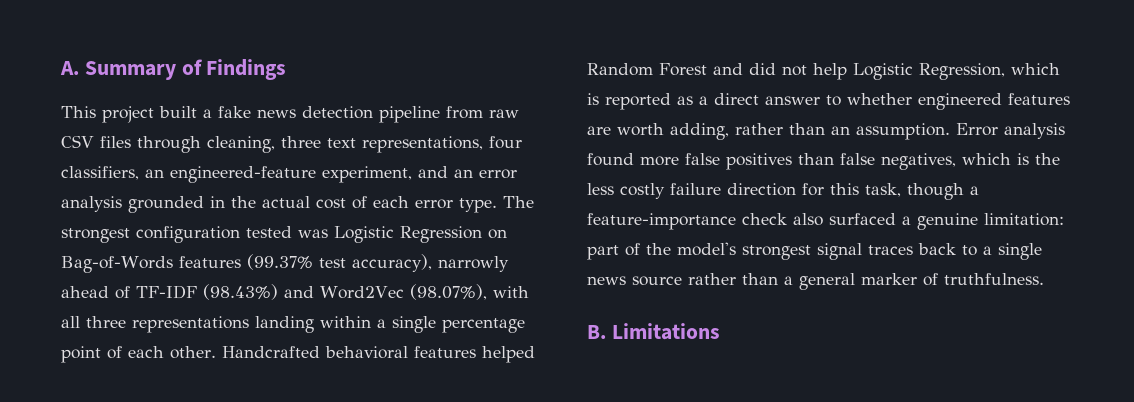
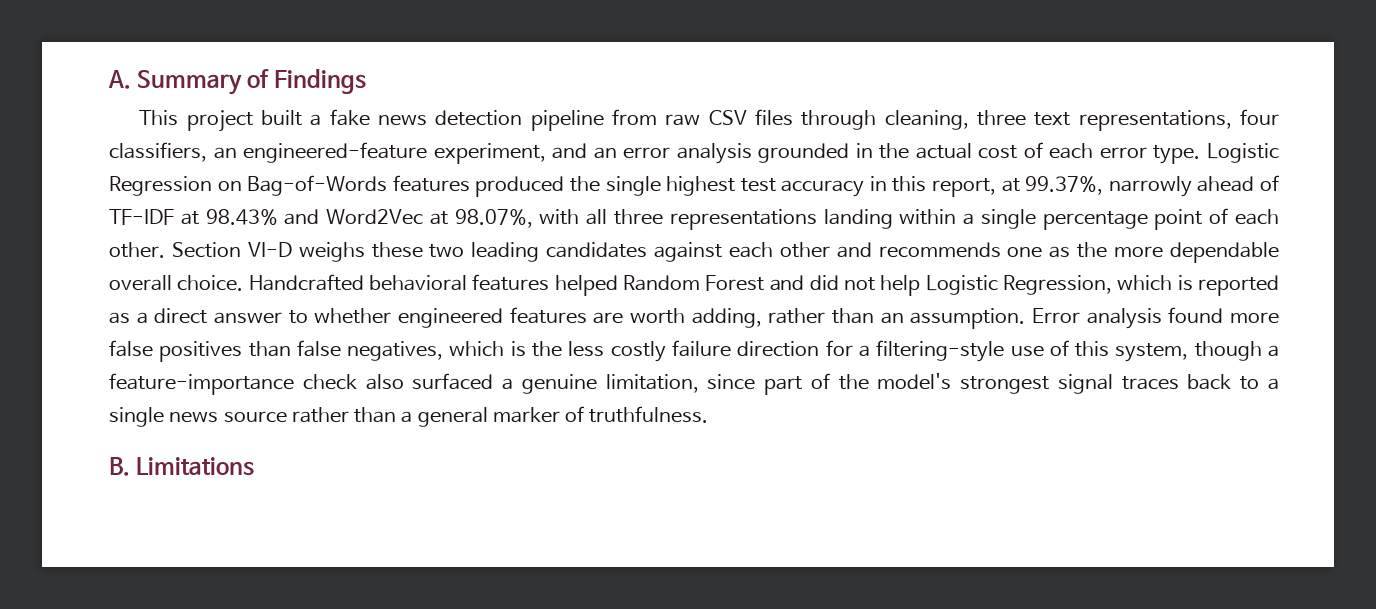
- The strongest configuration tested was Logistic Regression on Bag-of-Words features (99.37% test accuracy), narrowly ahead of TF-IDF (98.43%) and Word2Vec (98.07%), with all three representations landing within a single percentage point of each other.
+ Logistic Regression on Bag-of-Words features produced the single highest test accuracy in this report, at 99.37%, narrowly ahead of TF-IDF at 98.43% and Word2Vec at 98.07%, with all three representations landing within a single percentage point of each other.
+ Section VI-D weighs these two leading candidates against each other and recommends one as the more dependable overall choice.
- Error analysis found more false positives than false negatives, which is the less costly failure direction for this task, though a feature-importance check also surfaced a genuine limitation: part of the model's strongest signal traces back to a single news source rather than a general marker of truthfulness.
+ Error analysis found more false positives than false negatives, which is the less costly failure direction for a filtering-style use of this system, though a feature-importance check also surfaced a genuine limitation, since part of the model's strongest signal traces back to a single news source rather than a general marker of truthfulness.

